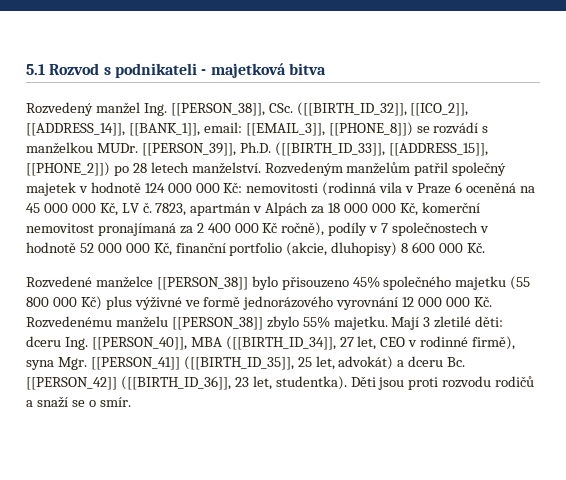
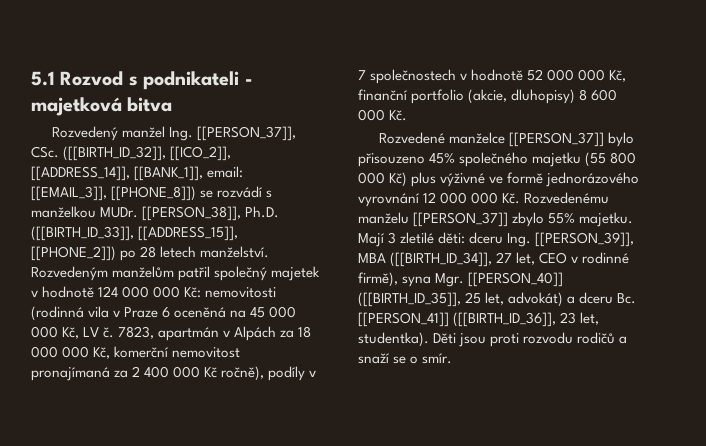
- Rozvedený manžel Ing. [[PERSON_38]], CSc. ([[BIRTH_ID_32]], [[ICO_2]], [[ADDRESS_14]], [[BANK_1]], email: [[EMAIL_3]], [[PHONE_8]]) se rozvádí s manželkou MUDr.
+ Rozvedený manžel Ing. [[PERSON_37]], CSc. ([[BIRTH_ID_32]], [[ICO_2]], [[ADDRESS_14]], [[BANK_1]], email: [[EMAIL_3]], [[PHONE_8]]) se rozvádí s manželkou MUDr.
- [[PERSON_39]], Ph.D. ([[BIRTH_ID_33]], [[ADDRESS_15]], [[PHONE_2]]) po 28 letech manželství.
+ [[PERSON_38]], Ph.D. ([[BIRTH_ID_33]], [[ADDRESS_15]], [[PHONE_2]]) po 28 letech manželství.
- Rozvedené manželce [[PERSON_38]] bylo přisouzeno 45% společného majetku (55 800 000 Kč) plus výživné ve formě jednorázového vyrovnání 12 000 000 Kč. Rozvedenému manželu [[PERSON_38]] zbylo 55% majetku.
+ Rozvedené manželce [[PERSON_37]] bylo přisouzeno 45% společného majetku (55 800 000 Kč) plus výživné ve formě jednorázového vyrovnání 12 000 000 Kč. Rozvedenému manželu [[PERSON_37]] zbylo 55% majetku.
- Mají 3 zletilé děti: dceru Ing. [[PERSON_40]], MBA ([[BIRTH_ID_34]], 27 let, CEO v rodinné firmě), syna Mgr. [[PERSON_41]] ([[BIRTH_ID_35]], 25 let, advokát) a dceru Bc. [[PERSON_42]] ([[BIRTH_ID_36]], 23 let, studentka).
+ Mají 3 zletilé děti: dceru Ing. [[PERSON_39]], MBA ([[BIRTH_ID_34]], 27 let, CEO v rodinné firmě), syna Mgr. [[PERSON_40]] ([[BIRTH_ID_35]], 25 let, advokát) a dceru Bc. [[PERSON_41]] ([[BIRTH_ID_36]], 23 let, studentka).

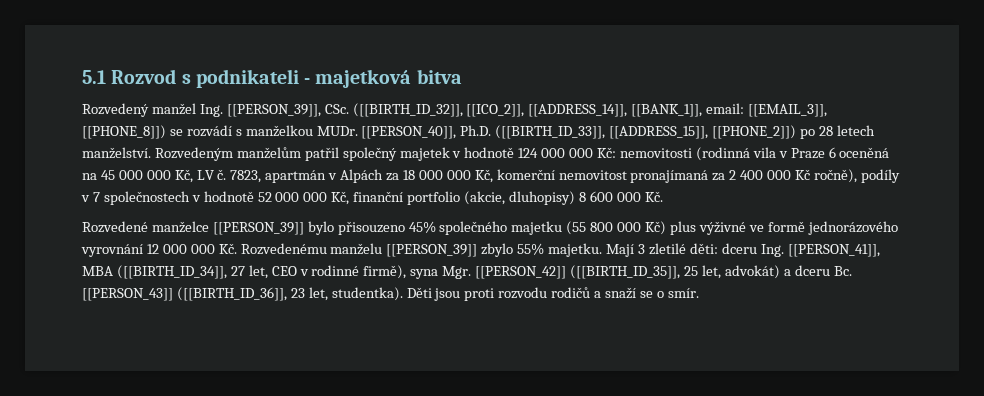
- Rozvedený manžel Ing. [[PERSON_37]], CSc. ([[BIRTH_ID_32]], [[ICO_2]], [[ADDRESS_14]], [[BANK_1]], email: [[EMAIL_3]], [[PHONE_8]]) se rozvádí s manželkou MUDr.
+ Rozvedený manžel Ing. [[PERSON_39]], CSc. ([[BIRTH_ID_32]], [[ICO_2]], [[ADDRESS_14]], [[BANK_1]], email: [[EMAIL_3]], [[PHONE_8]]) se rozvádí s manželkou MUDr.
- [[PERSON_38]], Ph.D. ([[BIRTH_ID_33]], [[ADDRESS_15]], [[PHONE_2]]) po 28 letech manželství.
+ [[PERSON_40]], Ph.D. ([[BIRTH_ID_33]], [[ADDRESS_15]], [[PHONE_2]]) po 28 letech manželství.
- Rozvedené manželce [[PERSON_37]] bylo přisouzeno 45% společného majetku (55 800 000 Kč) plus výživné ve formě jednorázového vyrovnání 12 000 000 Kč. Rozvedenému manželu [[PERSON_37]] zbylo 55% majetku.
+ Rozvedené manželce [[PERSON_39]] bylo přisouzeno 45% společného majetku (55 800 000 Kč) plus výživné ve formě jednorázového vyrovnání 12 000 000 Kč. Rozvedenému manželu [[PERSON_39]] zbylo 55% majetku.
- Mají 3 zletilé děti: dceru Ing. [[PERSON_39]], MBA ([[BIRTH_ID_34]], 27 let, CEO v rodinné firmě), syna Mgr. [[PERSON_40]] ([[BIRTH_ID_35]], 25 let, advokát) a dceru Bc. [[PERSON_41]] ([[BIRTH_ID_36]], 23 let, studentka).
+ Mají 3 zletilé děti: dceru Ing. [[PERSON_41]], MBA ([[BIRTH_ID_34]], 27 let, CEO v rodinné firmě), syna Mgr. [[PERSON_42]] ([[BIRTH_ID_35]], 25 let, advokát) a dceru Bc. [[PERSON_43]] ([[BIRTH_ID_36]], 23 let, studentka).

